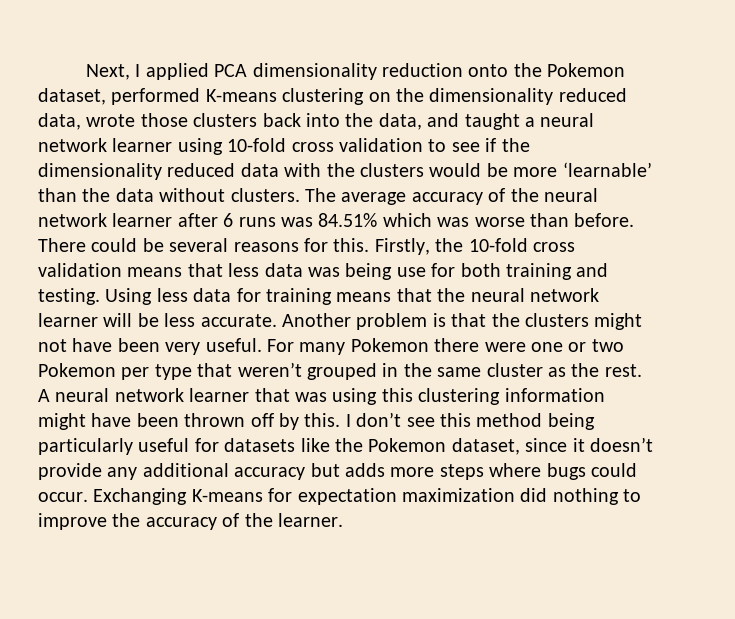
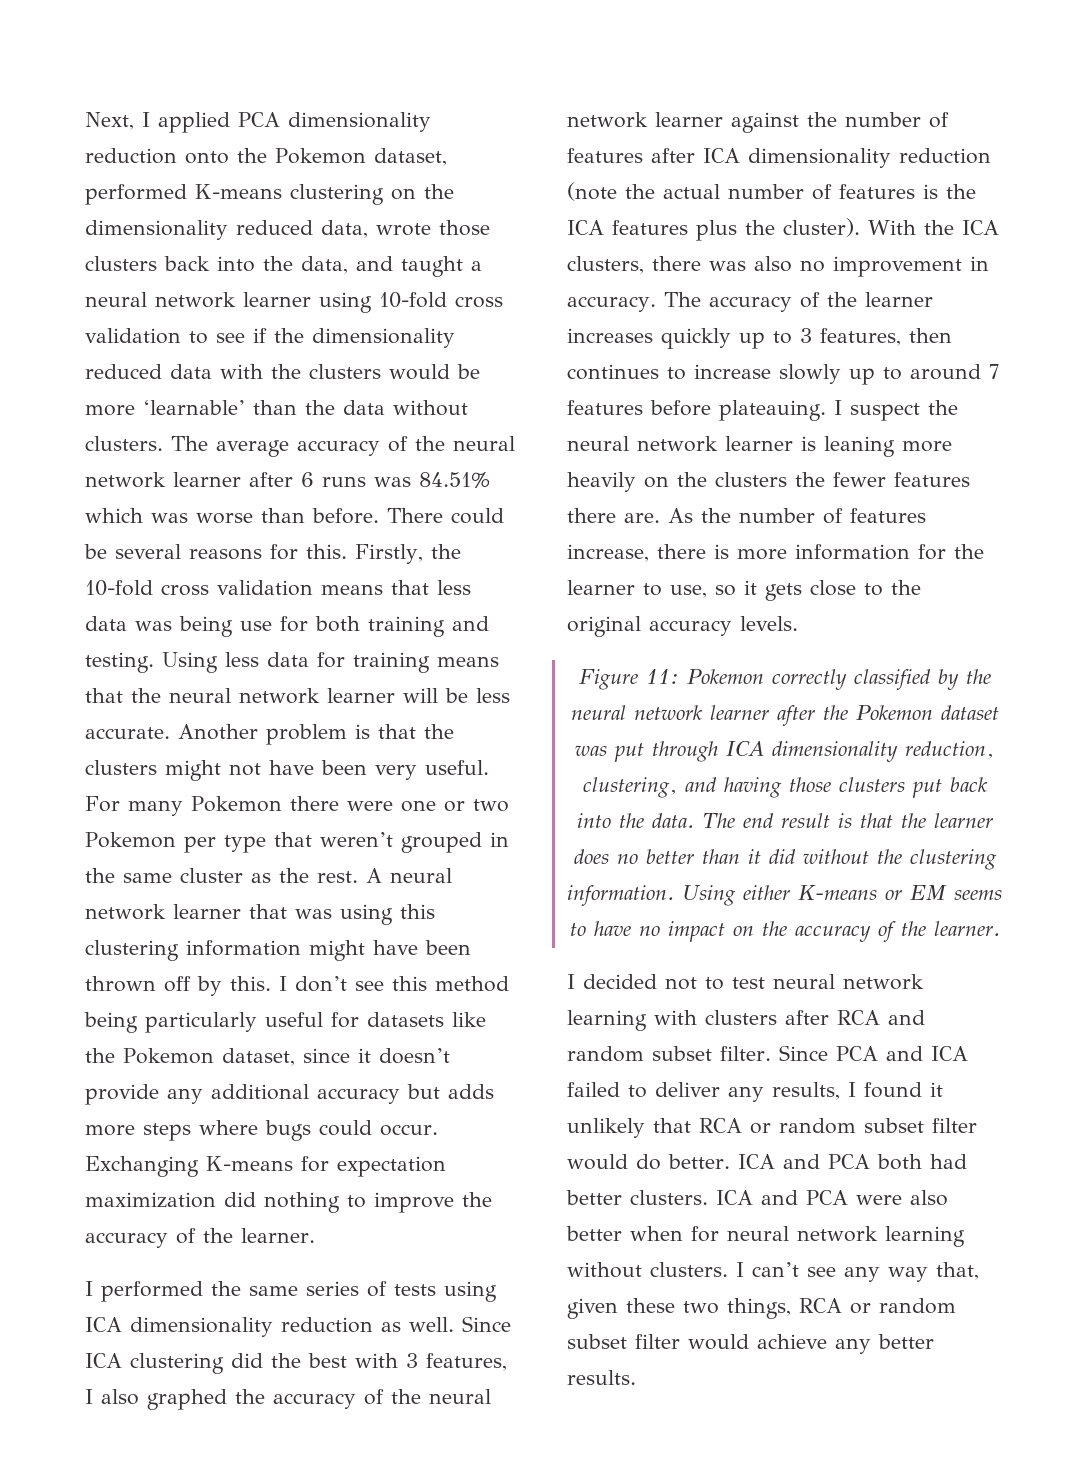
+ I performed the same series of tests using ICA dimensionality reduction as well. Since ICA clustering did the best with 3 features, I also graphed the accuracy of the neural network learner against the number of features after ICA dimensionality reduction (note the actual number of features is the ICA features plus the cluster). With the ICA clusters, there was also no improvement in accuracy. The accuracy of the learner increases quickly up to 3 features, then continues to increase slowly up to around 7 features before plateauing. I suspect the neural network learner is leaning more heavily on the clusters the fewer features there are. As the number of features increase, there is more information for the learner to use, so it gets close to the original accuracy levels.
+ Figure 11: Pokemon correctly classified by the neural network learner after the Pokemon dataset was put through ICA dimensionality reduction, clustering, and having those clusters put back into the data. The end result is that the learner does no better than it did without the clustering information. Using either K-means or EM seems to have no impact on the accuracy of the learner.
+ I decided not to test neural network learning with clusters after RCA and random subset filter. Since PCA and ICA failed to deliver any results, I found it unlikely that RCA or random subset filter would do better. ICA and PCA both had better clusters. ICA and PCA were also better when for neural network learning without clusters. I can’t see any way that, given these two things, RCA or random subset filter would achieve any better results.

